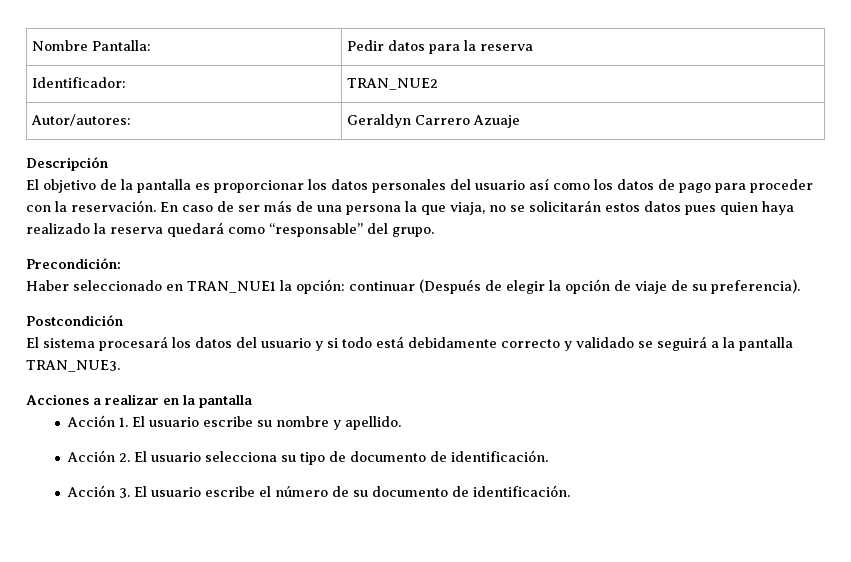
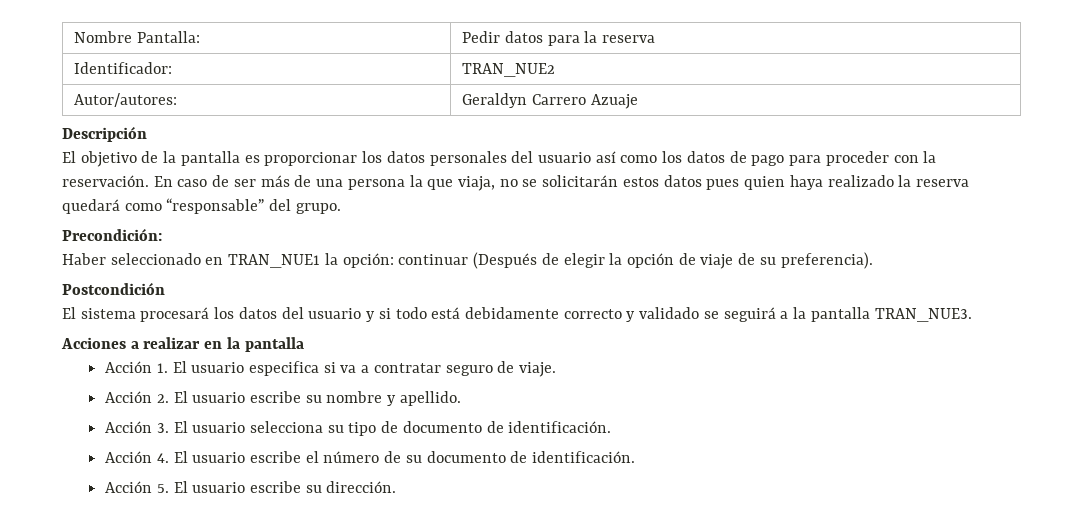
- Acción 1. El usuario escribe su nombre y apellido.
+ Acción 1. El usuario especifica si va a contratar seguro de viaje.
+ Acción 2. El usuario escribe su nombre y apellido.
- Acción 2. El usuario selecciona su tipo de documento de identificación.
+ Acción 3. El usuario selecciona su tipo de documento de identificación.
- Acción 3. El usuario escribe el número de su documento de identificación.
+ Acción 4. El usuario escribe el número de su documento de identificación.
+ Acción 5. El usuario escribe su dirección.

